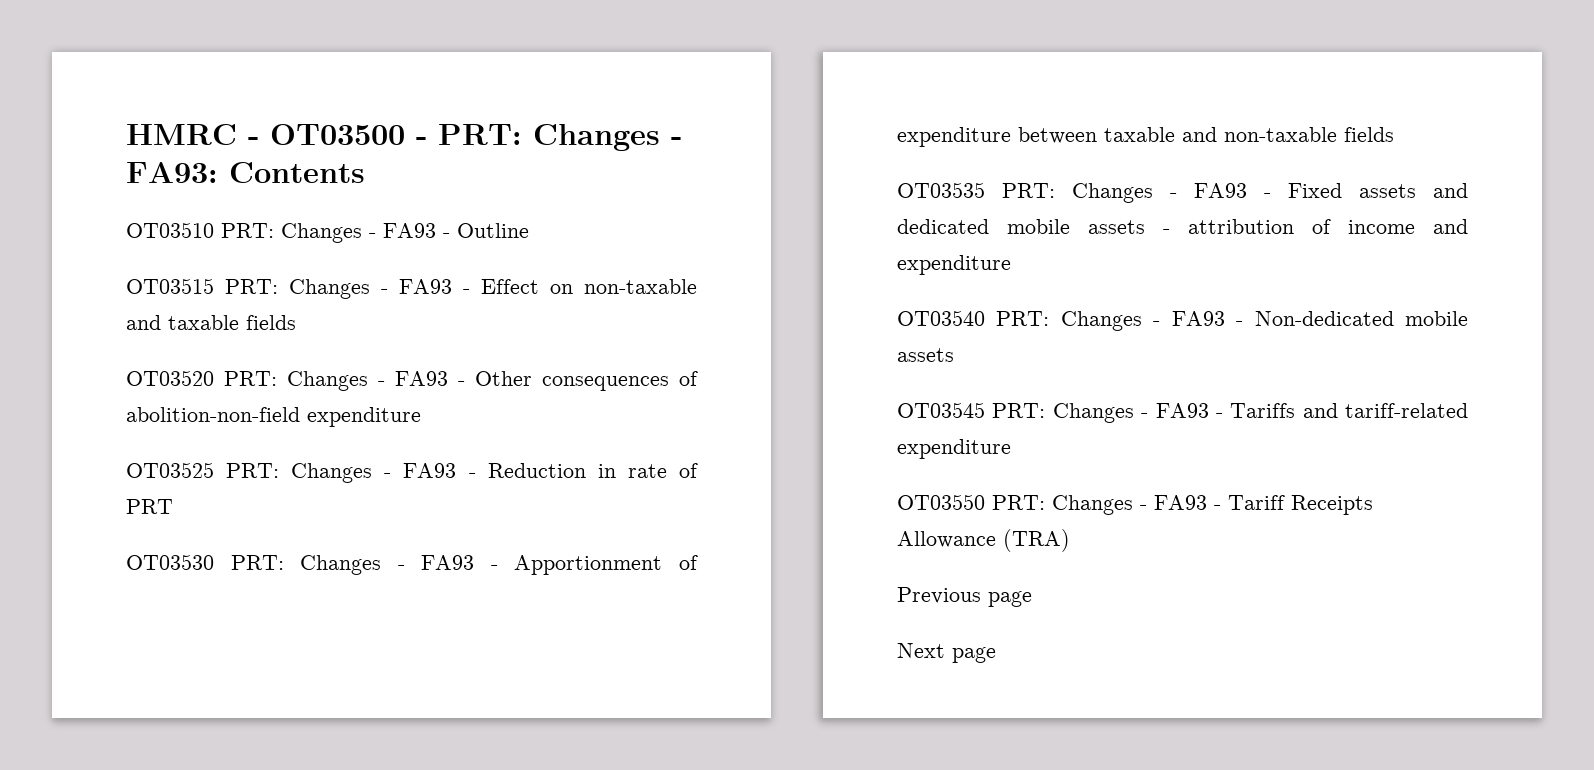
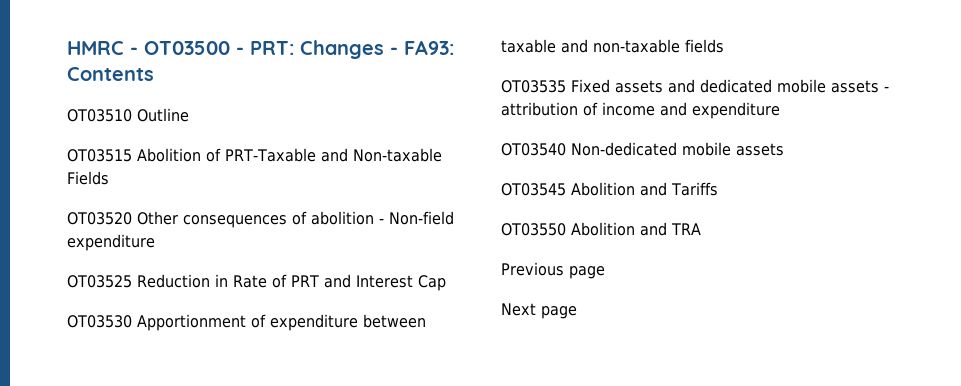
- OT03510 PRT: Changes - FA93 - Outline
- OT03515 PRT: Changes - FA93 - Effect on non-taxable and taxable fields
- OT03520 PRT: Changes - FA93 - Other consequences of abolition-non-field expenditure
- OT03525 PRT: Changes - FA93 - Reduction in rate of PRT
- OT03530 PRT: Changes - FA93 - Apportionment of expenditure between taxable and non-taxable fields
+ OT03510 Outline
+ OT03515 Abolition of PRT-Taxable and Non-taxable Fields
+ OT03520 Other consequences of abolition - Non-field expenditure
+ OT03525 Reduction in Rate of PRT and Interest Cap
+ OT03530 Apportionment of expenditure between taxable and non-taxable fields
- OT03535 PRT: Changes - FA93 - Fixed assets and dedicated mobile assets - attribution of income and expenditure
+ OT03535 Fixed assets and dedicated mobile assets - attribution of income and expenditure
- OT03540 PRT: Changes - FA93 - Non-dedicated mobile assets
+ OT03540 Non-dedicated mobile assets
- OT03545 PRT: Changes - FA93 - Tariffs and tariff-related expenditure
- OT03550 PRT: Changes - FA93 - Tariff Receipts Allowance (TRA)
+ OT03545 Abolition and Tariffs
+ OT03550 Abolition and TRA

